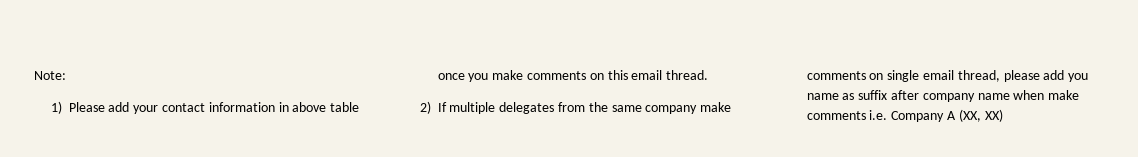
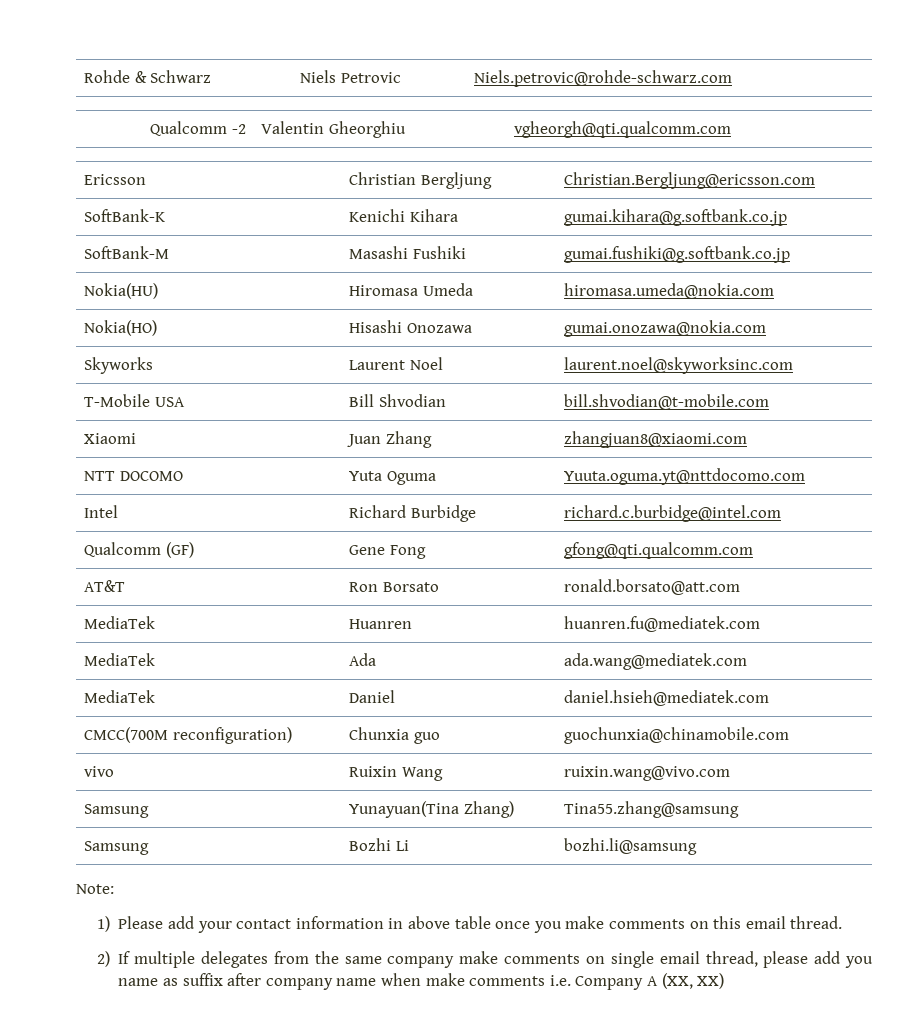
+ Rohde & Schwarz | Niels Petrovic | Niels.petrovic@rohde-schwarz.com
+ Qualcomm -2 | Valentin Gheorghiu | vgheorgh@qti.qualcomm.com
+ Ericsson | Christian Bergljung | Christian.Bergljung@ericsson.com
+ SoftBank-K | Kenichi Kihara | gumai.kihara@g.softbank.co.jp
+ SoftBank-M | Masashi Fushiki | gumai.fushiki@g.softbank.co.jp
+ Nokia(HU) | Hiromasa Umeda | hiromasa.umeda@nokia.com
+ Nokia(HO) | Hisashi Onozawa | gumai.onozawa@nokia.com
+ Skyworks | Laurent Noel | laurent.noel@skyworksinc.com
+ T-Mobile USA | Bill Shvodian | bill.shvodian@t-mobile.com
+ Xiaomi | Juan Zhang | zhangjuan8@xiaomi.com
+ NTT DOCOMO | Yuta Oguma | Yuuta.oguma.yt@nttdocomo.com
+ Intel | Richard Burbidge | richard.c.burbidge@intel.com
+ Qualcomm (GF) | Gene Fong | gfong@qti.qualcomm.com
+ AT&T | Ron Borsato | ronald.borsato@att.com
+ MediaTek | Huanren | huanren.fu@mediatek.com
+ MediaTek | Ada | ada.wang@mediatek.com
+ MediaTek | Daniel | daniel.hsieh@mediatek.com
+ CMCC(700M reconfiguration) | Chunxia guo | guochunxia@chinamobile.com
+ vivo | Ruixin Wang | ruixin.wang@vivo.com
+ Samsung | Yunayuan(Tina Zhang) | Tina55.zhang@samsung
+ Samsung | Bozhi Li | bozhi.li@samsung

